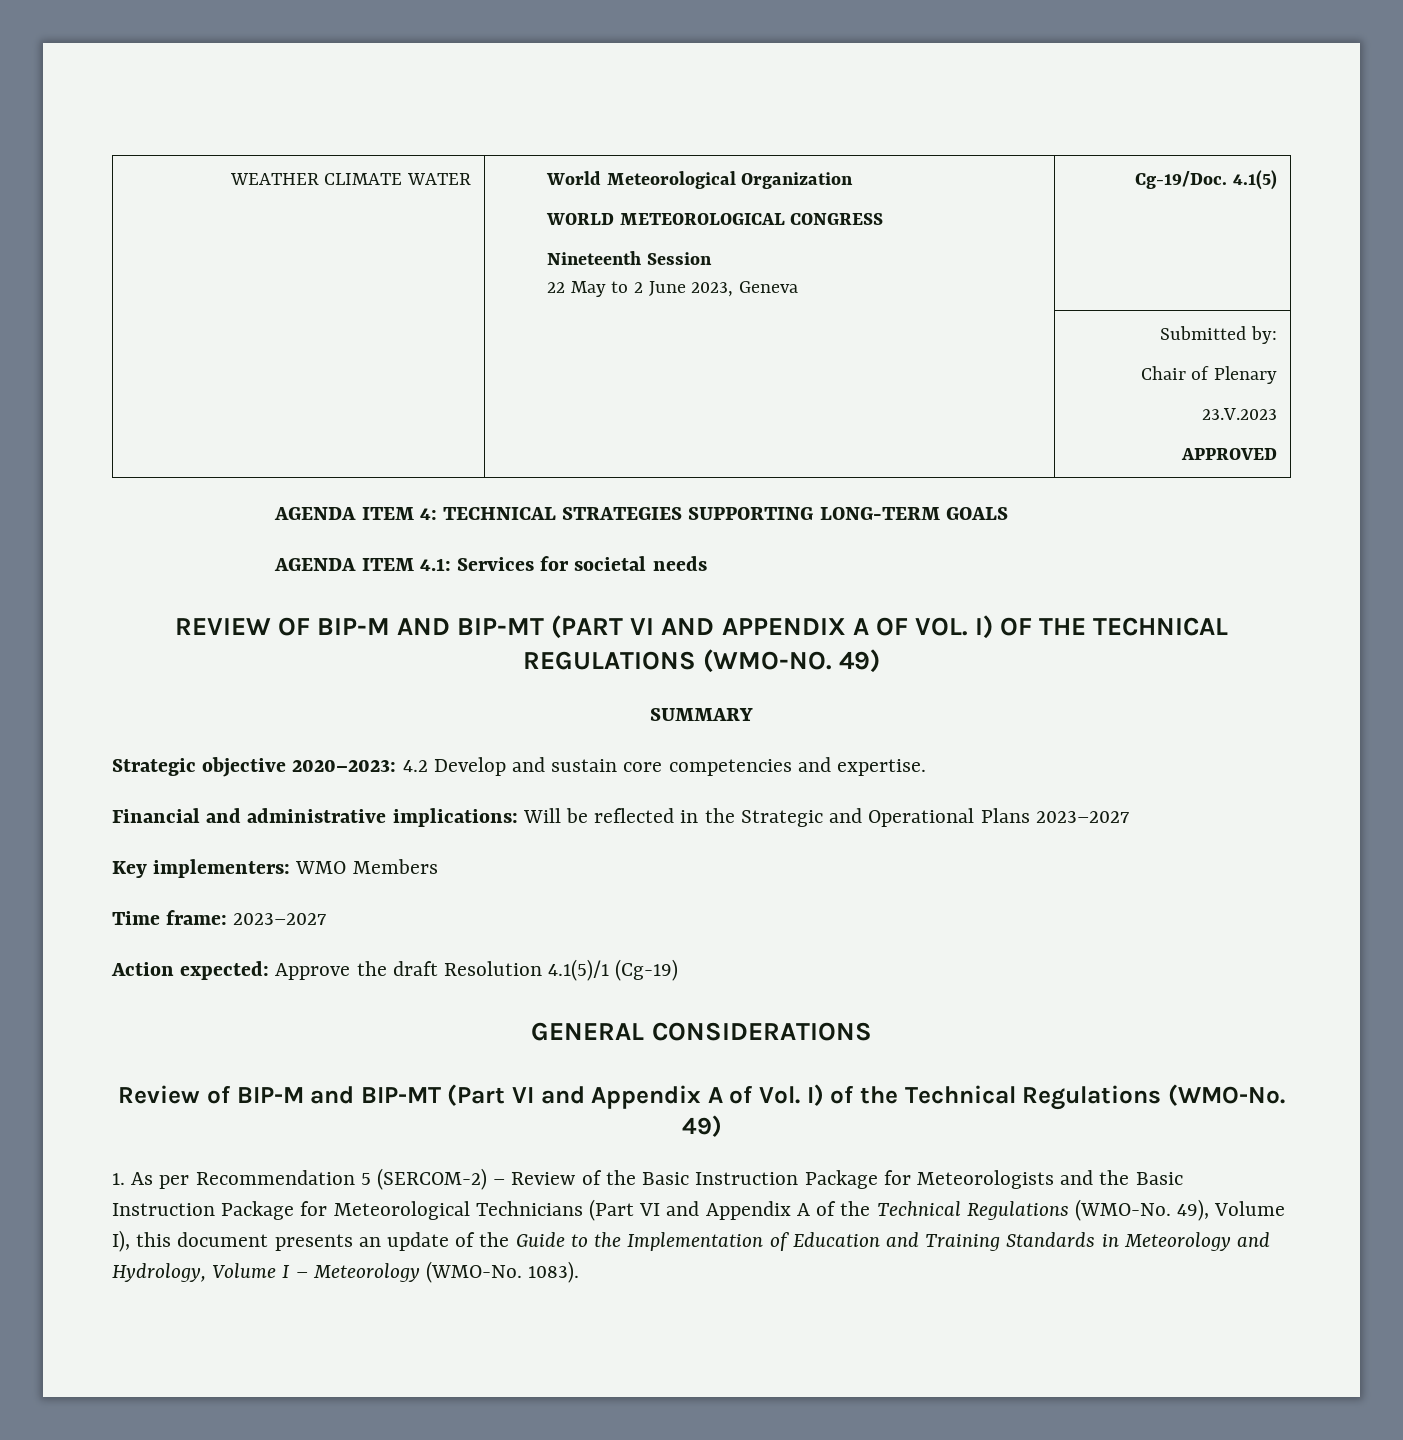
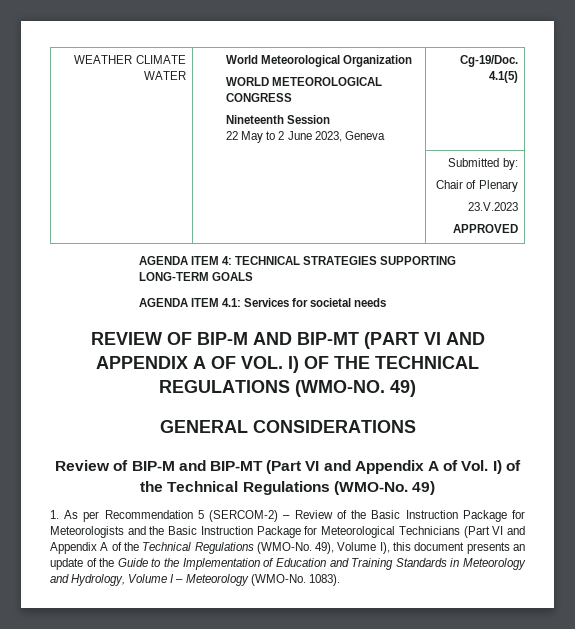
- SUMMARY
- Strategic objective 2020–2023: 4.2 Develop and sustain core competencies and expertise.
- Financial and administrative implications: Will be reflected in the Strategic and Operational Plans 2023–2027
- Key implementers: WMO Members
- Time frame: 2023–2027
- Action expected: Approve the draft Resolution 4.1(5)/1 (Cg-19)

